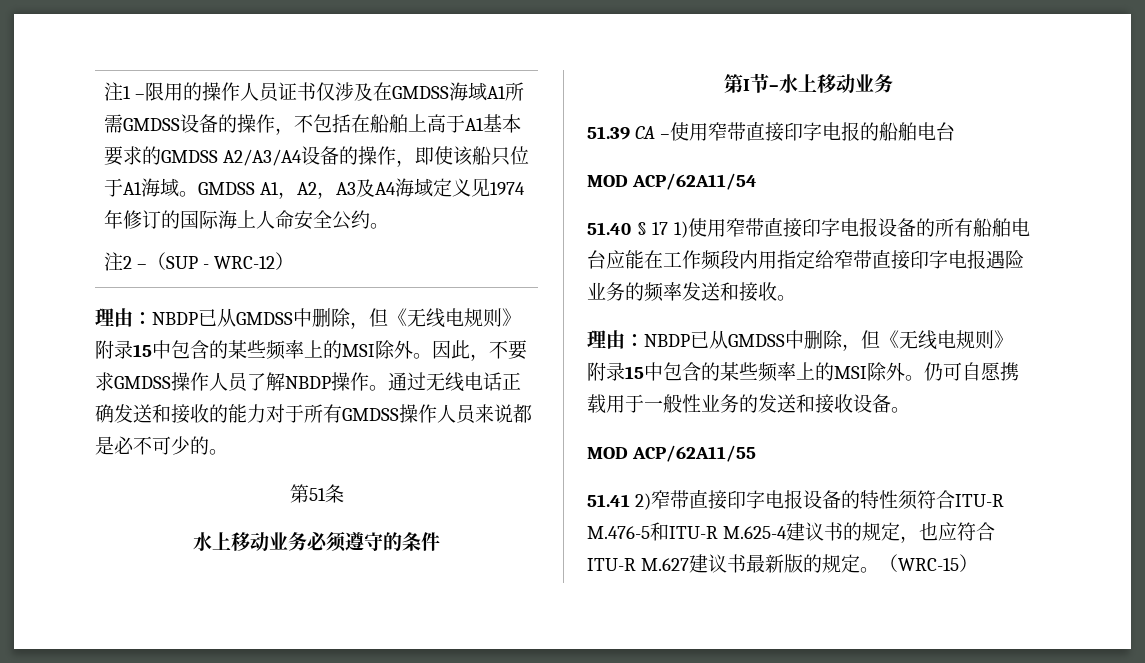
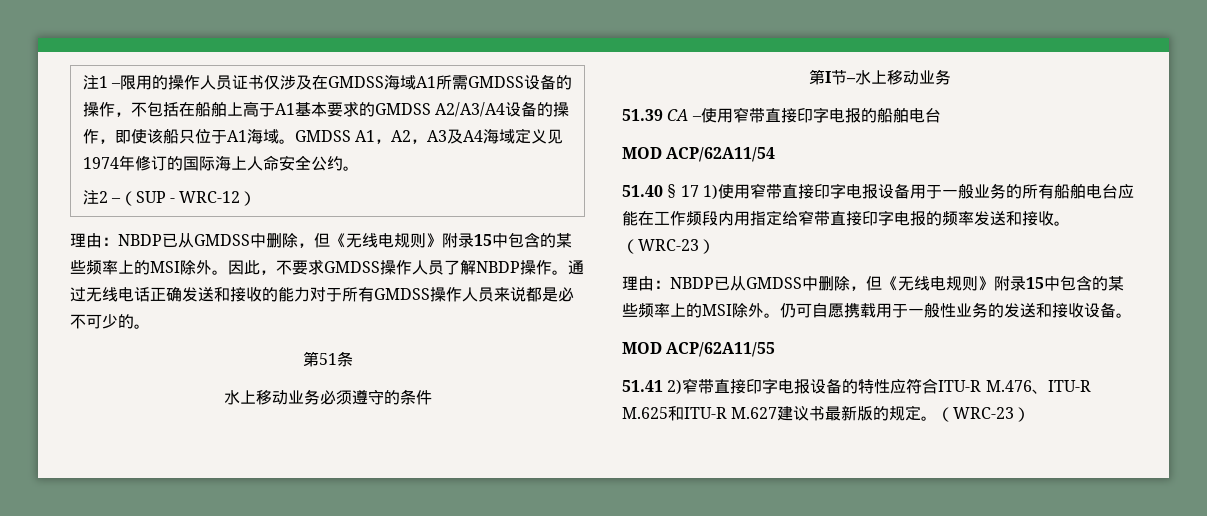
- 51.40 § 17 1)使用窄带直接印字电报设备的所有船舶电台应能在工作频段内用指定给窄带直接印字电报遇险业务的频率发送和接收。
+ 51.40 § 17 1)使用窄带直接印字电报设备用于一般业务的所有船舶电台应能在工作频段内用指定给窄带直接印字电报的频率发送和接收。（WRC-23）
- 51.41 2)窄带直接印字电报设备的特性须符合ITU-R M.476-5和ITU-R M.625-4建议书的规定，也应符合ITU-R M.627建议书最新版的规定。（WRC-15）
+ 51.41 2)窄带直接印字电报设备的特性应符合ITU-R M.476、ITU-R M.625和ITU-R M.627建议书最新版的规定。（WRC-23）

